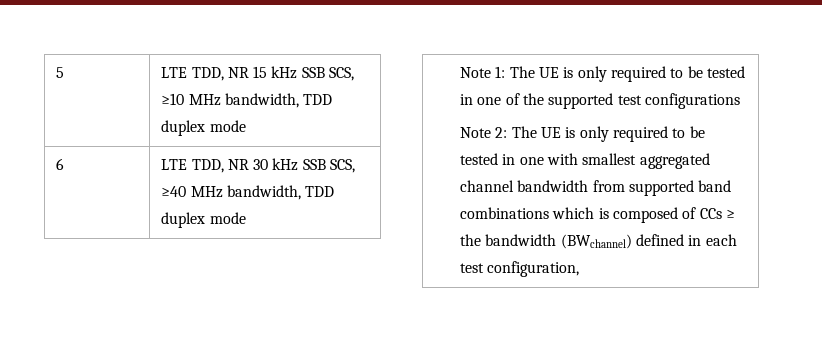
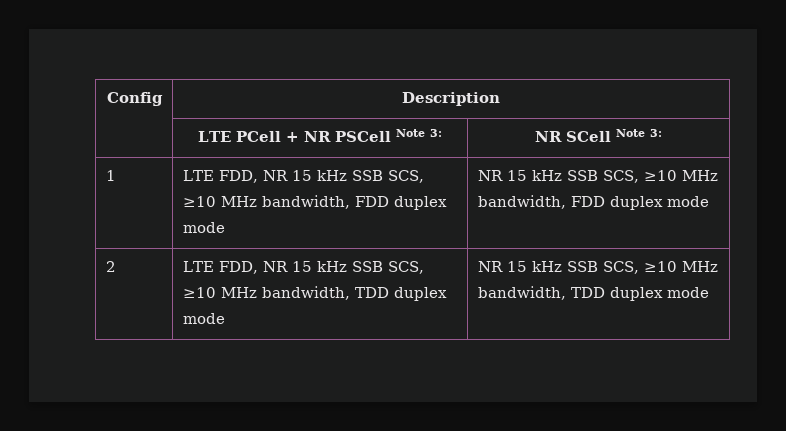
- 5 | LTE TDD, NR 15 kHz SSB SCS, ≥10 MHz bandwidth, TDD duplex mode
- 6 | LTE TDD, NR 30 kHz SSB SCS, ≥40 MHz bandwidth, TDD duplex mode
- Note 1: The UE is only required to be tested in one of the supported test configurations
- Note 2: The UE is only required to be tested in one with smallest aggregated channel bandwidth from supported band combinations which is composed of CCs ≥ the bandwidth (BWchannel) defined in each test configuration,
+ Config | Description
+ | LTE PCell + NR PSCell Note 3: | NR SCell Note 3:
+ 1 | LTE FDD, NR 15 kHz SSB SCS, ≥10 MHz bandwidth, FDD duplex mode | NR 15 kHz SSB SCS, ≥10 MHz bandwidth, FDD duplex mode
+ 2 | LTE FDD, NR 15 kHz SSB SCS, ≥10 MHz bandwidth, TDD duplex mode | NR 15 kHz SSB SCS, ≥10 MHz bandwidth, TDD duplex mode

